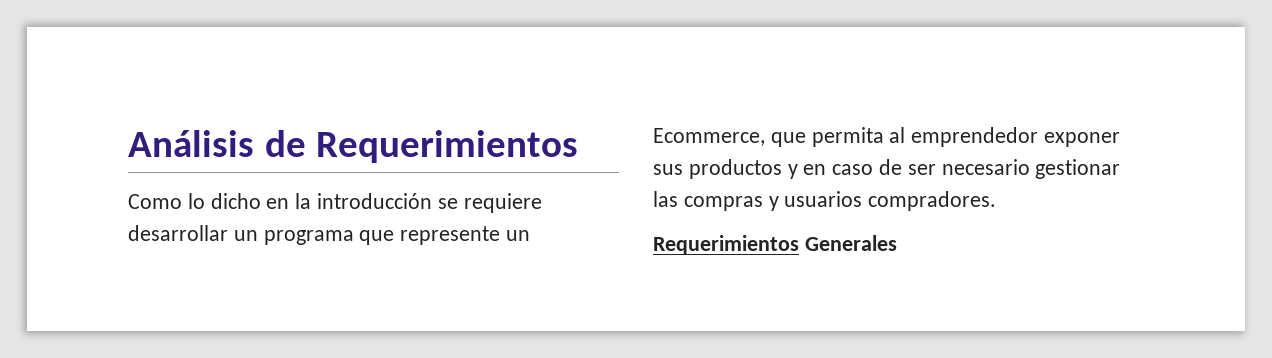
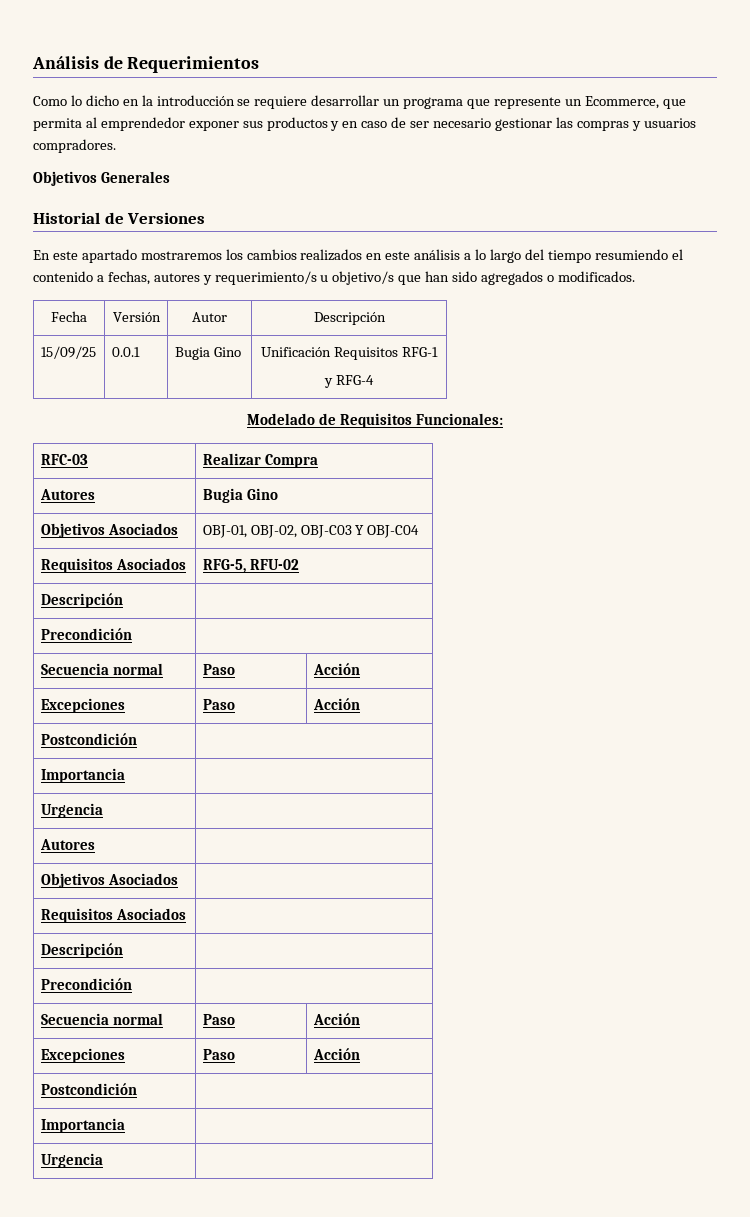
- Requerimientos Generales
+ Objetivos Generales
+ Historial de Versiones
+ En este apartado mostraremos los cambios realizados en este análisis a lo largo del tiempo resumiendo el contenido a fechas, autores y requerimiento/s u objetivo/s que han sido agregados o modificados.
+ Fecha | Versión | Autor | Descripción
+ 15/09/25 | 0.0.1 | Bugia Gino | Unificación Requisitos RFG-1
+ y RFG-4
+ Modelado de Requisitos Funcionales:
+ RFC-03 | Realizar Compra
+ Autores | Bugia Gino
+ Objetivos Asociados | OBJ-01, OBJ-02, OBJ-C03 Y OBJ-C04
+ Requisitos Asociados | RFG-5, RFU-02
+ Descripción |
+ Precondición |
+ Secuencia normal | Paso | Acción
+ Excepciones | Paso | Acción
+ Postcondición |
+ Importancia |
+ Urgencia |
+ Autores |
+ Objetivos Asociados |
+ Requisitos Asociados |
+ Descripción |
+ Precondición |
+ Secuencia normal | Paso | Acción
+ Excepciones | Paso | Acción
+ Postcondición |
+ Importancia |
+ Urgencia |

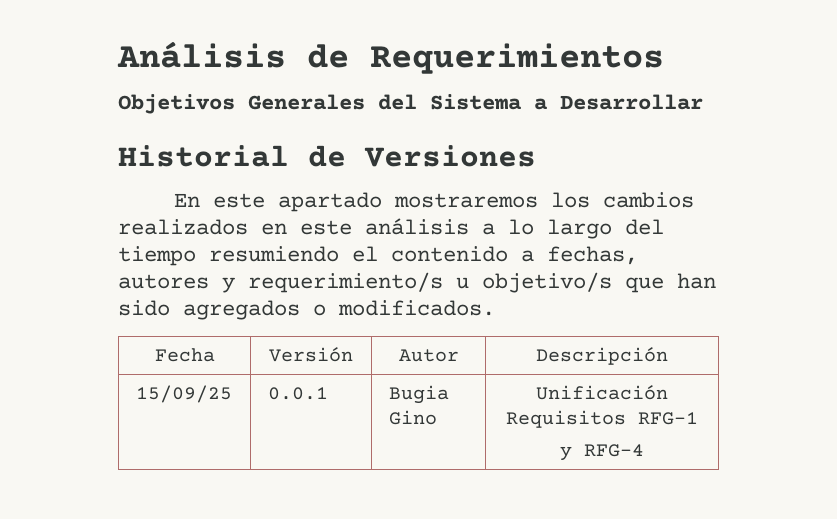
- Como lo dicho en la introducción se requiere desarrollar un programa que represente un Ecommerce, que permita al emprendedor exponer sus productos y en caso de ser necesario gestionar las compras y usuarios compradores.
- Objetivos Generales
+ Objetivos Generales del Sistema a Desarrollar
- Modelado de Requisitos Funcionales:
- RFC-03 | Realizar Compra
- Autores | Bugia Gino
- Objetivos Asociados | OBJ-01, OBJ-02, OBJ-C03 Y OBJ-C04
- Requisitos Asociados | RFG-5, RFU-02
- Descripción |
- Precondición |
- Secuencia normal | Paso | Acción
- Excepciones | Paso | Acción
- Postcondición |
- Importancia |
- Urgencia |
- Autores |
- Objetivos Asociados |
- Requisitos Asociados |
- Descripción |
- Precondición |
- Secuencia normal | Paso | Acción
- Excepciones | Paso | Acción
- Postcondición |
- Importancia |
- Urgencia |

